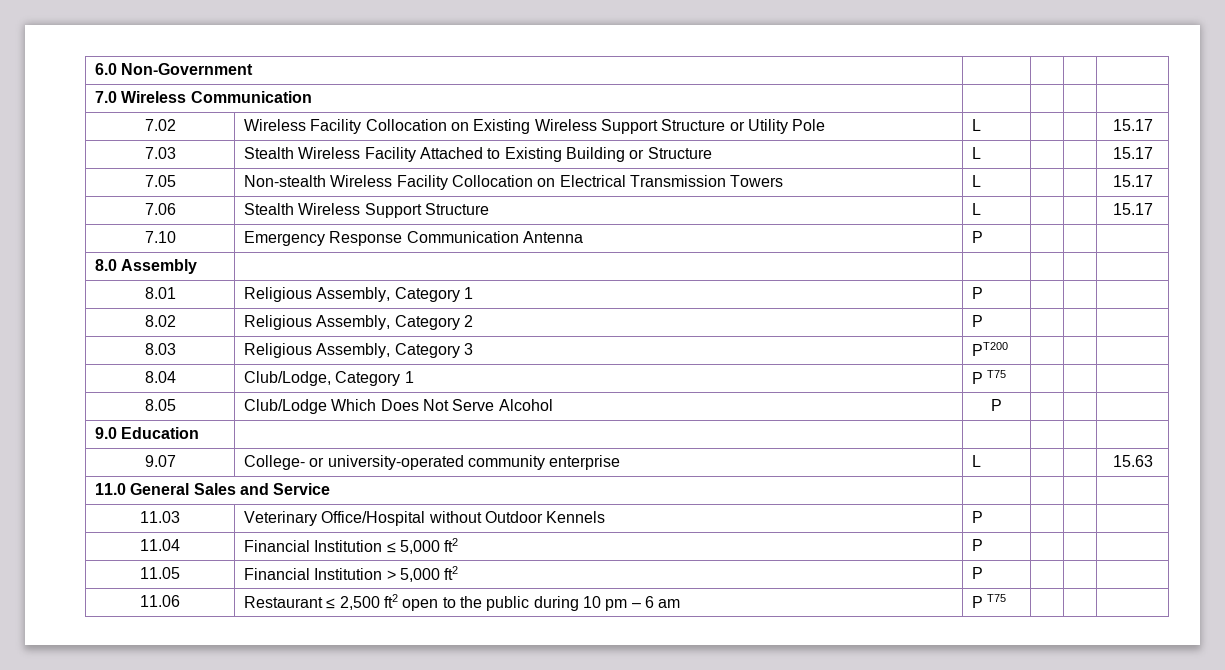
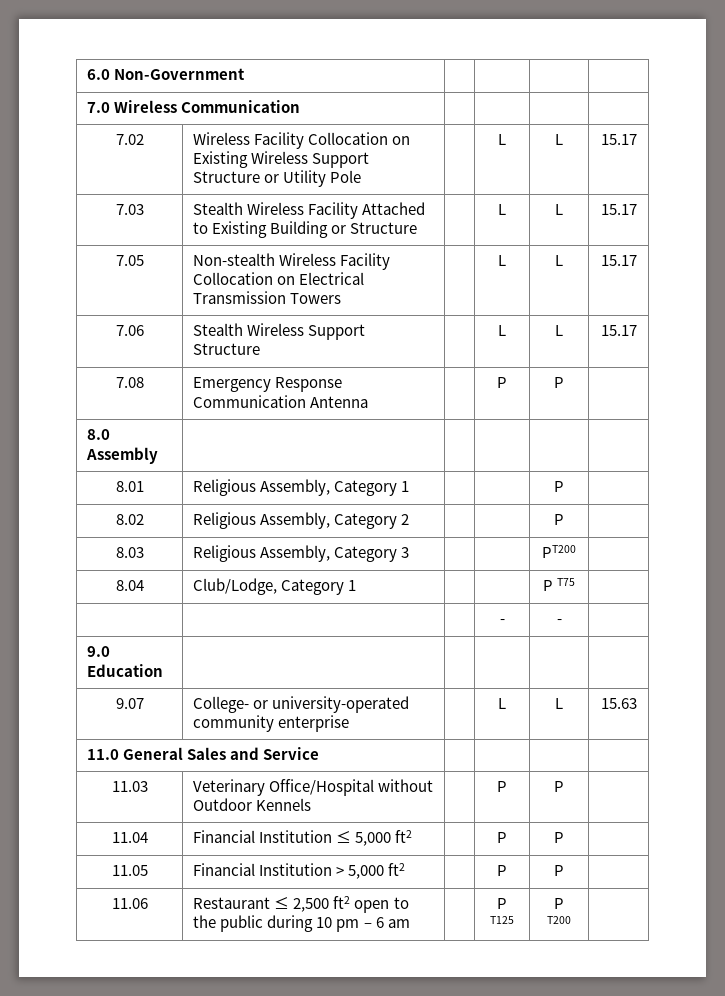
- 7.02 | Wireless Facility Collocation on Existing Wireless Support Structure or Utility Pole | L | | | 15.17
+ 7.02 | Wireless Facility Collocation on Existing Wireless Support Structure or Utility Pole | | L | L | 15.17
- 7.03 | Stealth Wireless Facility Attached to Existing Building or Structure | L | | | 15.17
+ 7.03 | Stealth Wireless Facility Attached to Existing Building or Structure | | L | L | 15.17
- 7.05 | Non-stealth Wireless Facility Collocation on Electrical Transmission Towers | L | | | 15.17
+ 7.05 | Non-stealth Wireless Facility Collocation on Electrical Transmission Towers | | L | L | 15.17
- 7.06 | Stealth Wireless Support Structure | L | | | 15.17
- 7.10 | Emergency Response Communication Antenna | P | | |
+ 7.06 | Stealth Wireless Support Structure | | L | L | 15.17
+ 7.08 | Emergency Response Communication Antenna | | P | P |
- 8.01 | Religious Assembly, Category 1 | P | | |
+ 8.01 | Religious Assembly, Category 1 | | | P |
- 8.02 | Religious Assembly, Category 2 | P | | |
+ 8.02 | Religious Assembly, Category 2 | | | P |
- 8.03 | Religious Assembly, Category 3 | PT200 | | |
+ 8.03 | Religious Assembly, Category 3 | | | PT200 |
- 8.04 | Club/Lodge, Category 1 | P T75 | | |
- 8.05 | Club/Lodge Which Does Not Serve Alcohol | P | | |
+ 8.04 | Club/Lodge, Category 1 | | | P T75 |
+ | | | - | - |
- 9.07 | College- or university-operated community enterprise | L | | | 15.63
+ 9.07 | College- or university-operated community enterprise | | L | L | 15.63
- 11.03 | Veterinary Office/Hospital without Outdoor Kennels | P | | |
+ 11.03 | Veterinary Office/Hospital without Outdoor Kennels | | P | P |
- 11.04 | Financial Institution ≤ 5,000 ft2 | P | | |
+ 11.04 | Financial Institution ≤ 5,000 ft2 | | P | P |
- 11.05 | Financial Institution > 5,000 ft2 | P | | |
+ 11.05 | Financial Institution > 5,000 ft2 | | P | P |
- 11.06 | Restaurant ≤ 2,500 ft2 open to the public during 10 pm – 6 am | P T75 | | |
+ 11.06 | Restaurant ≤ 2,500 ft2 open to the public during 10 pm – 6 am | | P T125 | P T200 |

